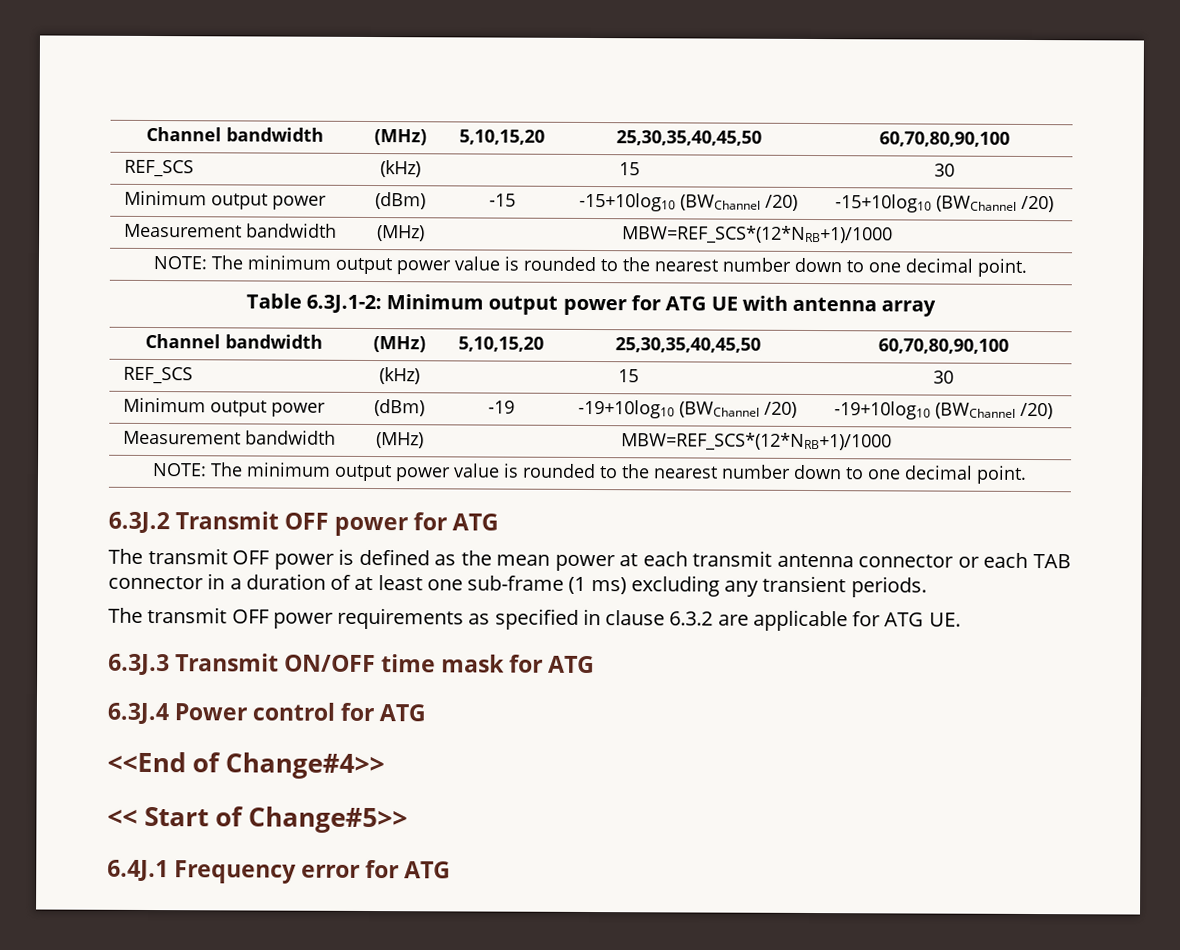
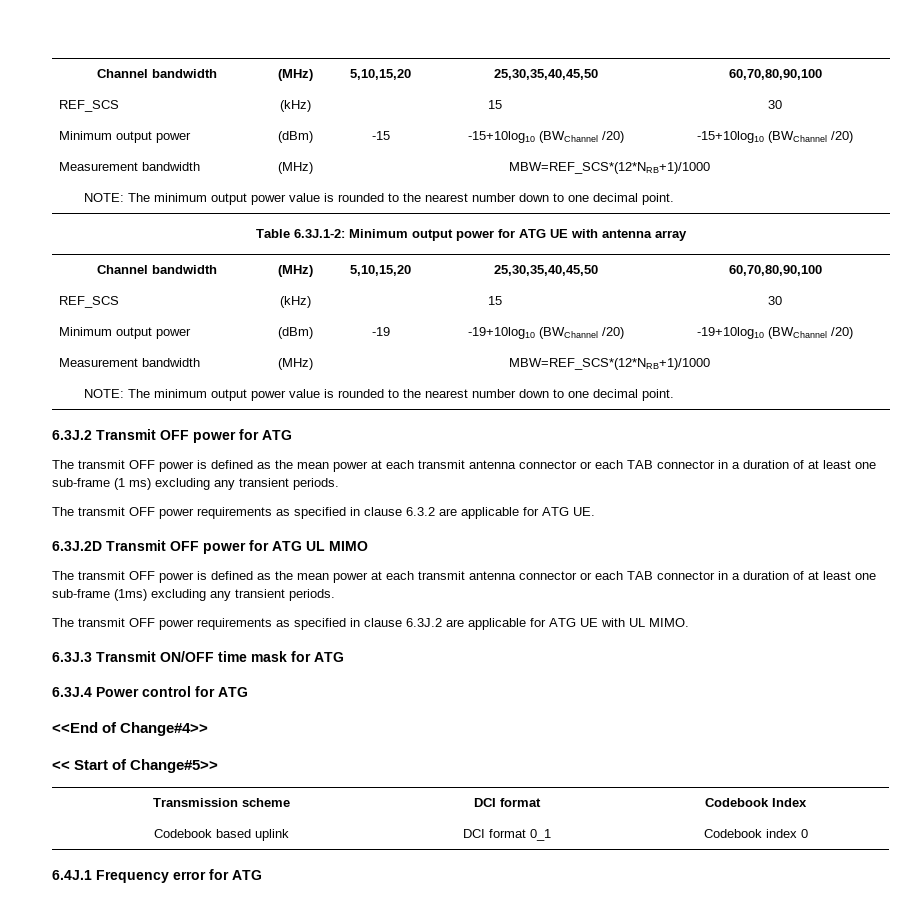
+ 6.3J.2D Transmit OFF power for ATG UL MIMO
+ The transmit OFF power is defined as the mean power at each transmit antenna connector or each TAB connector in a duration of at least one sub-frame (1ms) excluding any transient periods.
+ The transmit OFF power requirements as specified in clause 6.3J.2 are applicable for ATG UE with UL MIMO.
+ Transmission scheme | DCI format | Codebook Index
+ Codebook based uplink | DCI format 0_1 | Codebook index 0

